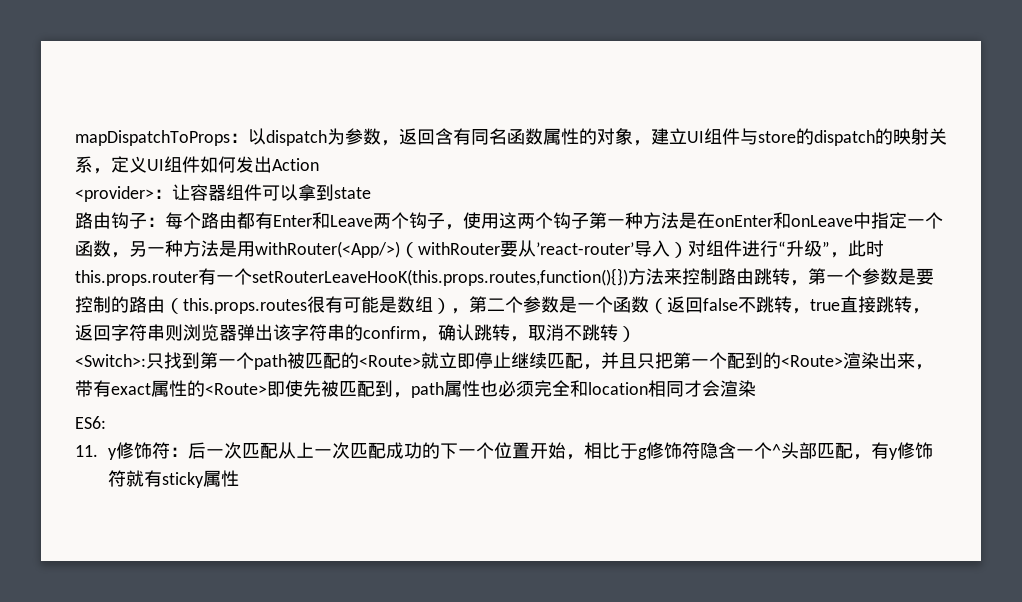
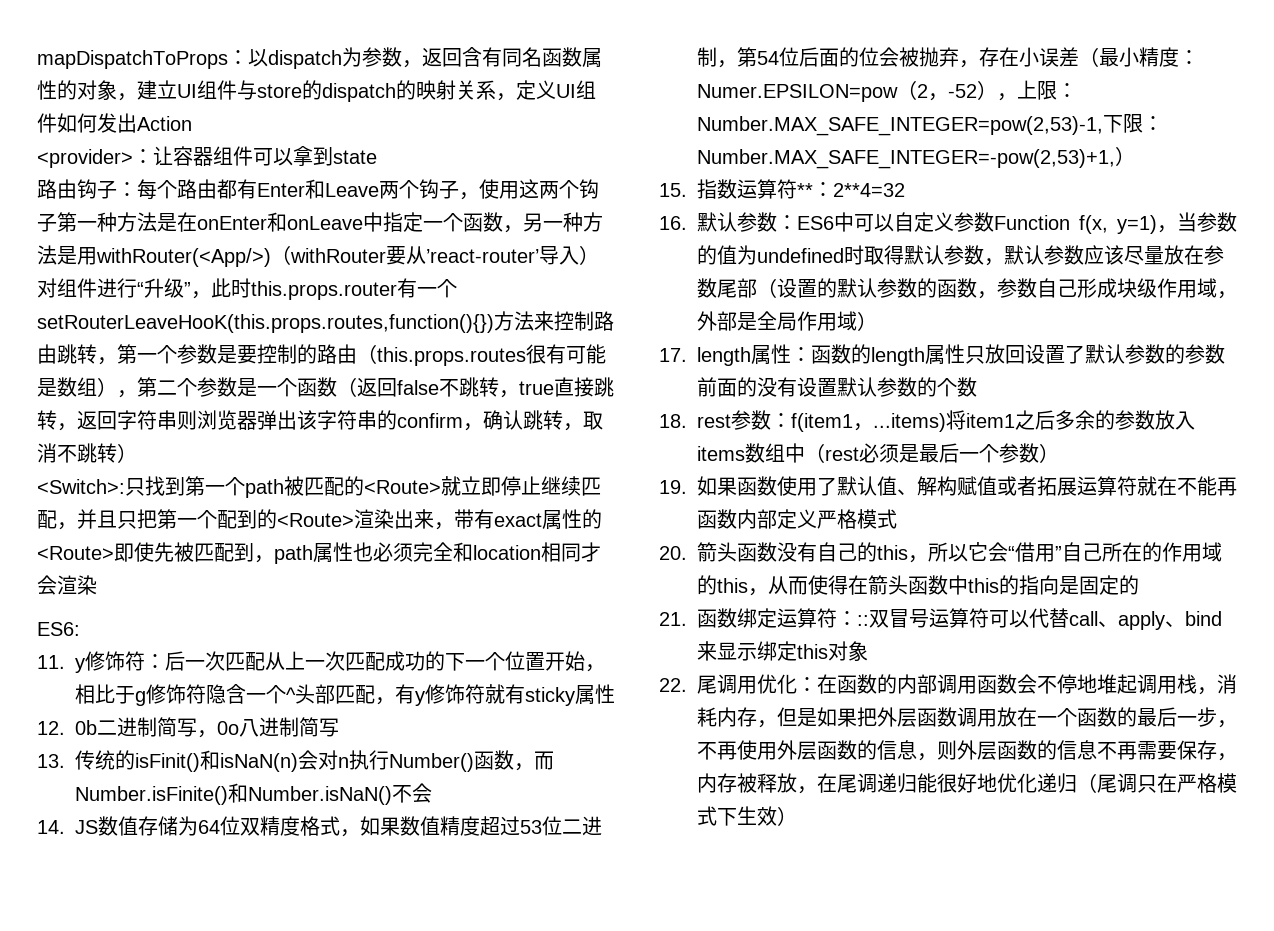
+ 12. 0b二进制简写，0o八进制简写
+ 13.传统的isFinit()和isNaN(n)会对n执行Number()函数，而Number.isFinite()和Number.isNaN()不会
+ 14. JS数值存储为64位双精度格式，如果数值精度超过53位二进制，第54位后面的位会被抛弃，存在小误差（最小精度：Numer.EPSILON=pow（2，-52），上限：Number.MAX_SAFE_INTEGER=pow(2,53)-1,下限：Number.MAX_SAFE_INTEGER=-pow(2,53)+1,）
+ 15.指数运算符**：2**4=32
+ 16.默认参数：ES6中可以自定义参数Function f(x, y=1)，当参数的值为undefined时取得默认参数，默认参数应该尽量放在参数尾部（设置的默认参数的函数，参数自己形成块级作用域，外部是全局作用域）
+ 17. length属性：函数的length属性只放回设置了默认参数的参数前面的没有设置默认参数的个数
+ 18. rest参数：f(item1，...items)将item1之后多余的参数放入items数组中（rest必须是最后一个参数）
+ 19.如果函数使用了默认值、解构赋值或者拓展运算符就在不能再函数内部定义严格模式
+ 20.箭头函数没有自己的this，所以它会“借用”自己所在的作用域的this，从而使得在箭头函数中this的指向是固定的
+ 21.函数绑定运算符：::双冒号运算符可以代替call、apply、bind来显示绑定this对象
+ 22.尾调用优化：在函数的内部调用函数会不停地堆起调用栈，消耗内存，但是如果把外层函数调用放在一个函数的最后一步，不再使用外层函数的信息，则外层函数的信息不再需要保存，内存被释放，在尾调递归能很好地优化递归（尾调只在严格模式下生效）

